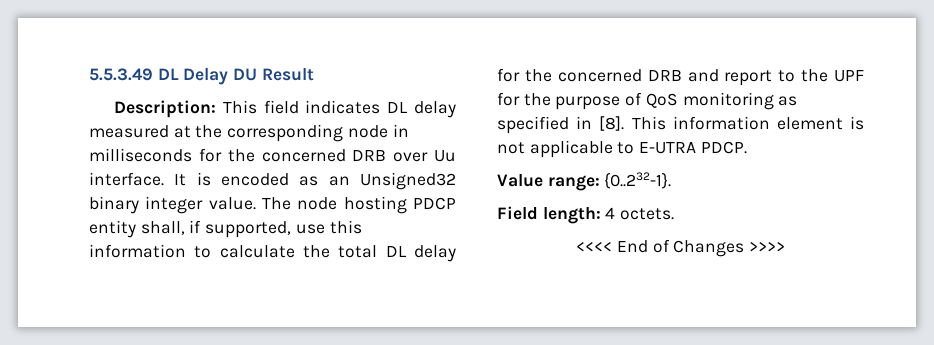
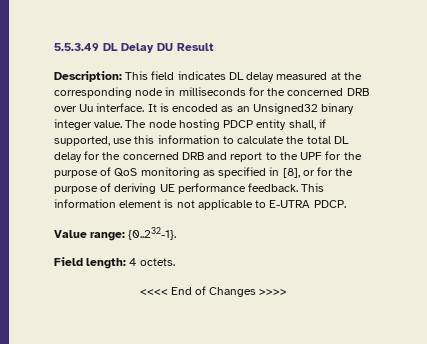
- The node hosting PDCP entity shall, if supported, use this information to calculate the total DL delay for the concerned DRB and report to the UPF for the purpose of QoS monitoring as specified in [8].
+ The node hosting PDCP entity shall, if supported, use this information to calculate the total DL delay for the concerned DRB and report to the UPF for the purpose of QoS monitoring as specified in [8], or for the purpose of deriving UE performance feedback.

